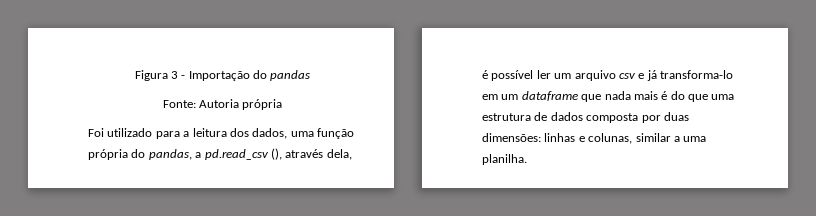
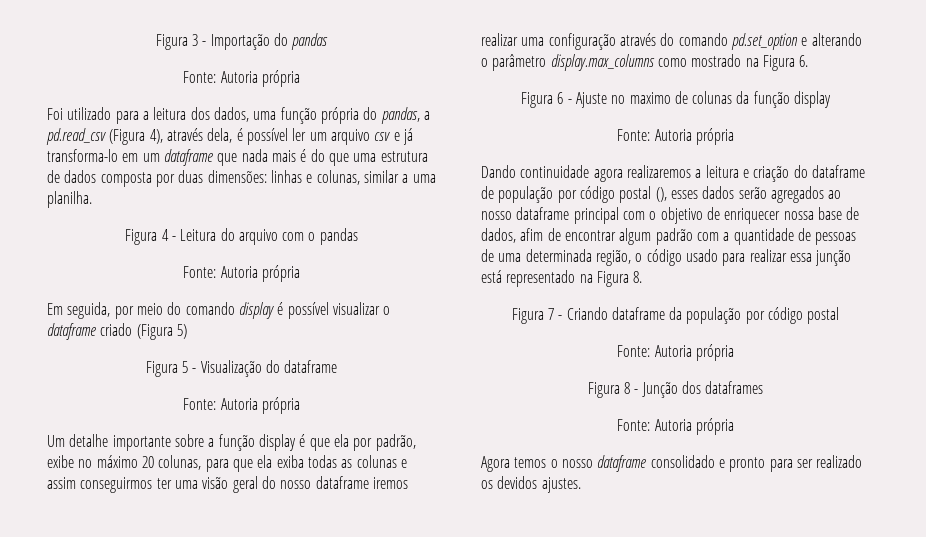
- Foi utilizado para a leitura dos dados, uma função própria do pandas, a pd.read_csv (), através dela, é possível ler um arquivo csv e já transforma-lo em um dataframe que nada mais é do que uma estrutura de dados composta por duas dimensões: linhas e colunas, similar a uma planilha.
+ Foi utilizado para a leitura dos dados, uma função própria do pandas, a pd.read_csv (Figura 4), através dela, é possível ler um arquivo csv e já transforma-lo em um dataframe que nada mais é do que uma estrutura de dados composta por duas dimensões: linhas e colunas, similar a uma planilha.
+ Figura 4 - Leitura do arquivo com o pandas
+ Fonte: Autoria própria
+ Em seguida, por meio do comando display é possível visualizar o dataframe criado (Figura 5)
+ Figura 5 - Visualização do dataframe
+ Fonte: Autoria própria
+ Um detalhe importante sobre a função display é que ela por padrão, exibe no máximo 20 colunas, para que ela exiba todas as colunas e assim conseguirmos ter uma visão geral do nosso dataframe iremos realizar uma configuração através do comando pd.set_option e alterando o parâmetro display.max_columns como mostrado na Figura 6.
+ Figura 6 - Ajuste no maximo de colunas da função display
+ Fonte: Autoria própria
+ Dando continuidade agora realizaremos a leitura e criação do dataframe de população por código postal (), esses dados serão agregados ao nosso dataframe principal com o objetivo de enriquecer nossa base de dados, afim de encontrar algum padrão com a quantidade de pessoas de uma determinada região, o código usado para realizar essa junção está representado na Figura 8.
+ Figura 7 - Criando dataframe da população por código postal
+ Fonte: Autoria própria
+ Figura 8 - Junção dos dataframes
+ Fonte: Autoria própria
+ Agora temos o nosso dataframe consolidado e pronto para ser realizado os devidos ajustes.

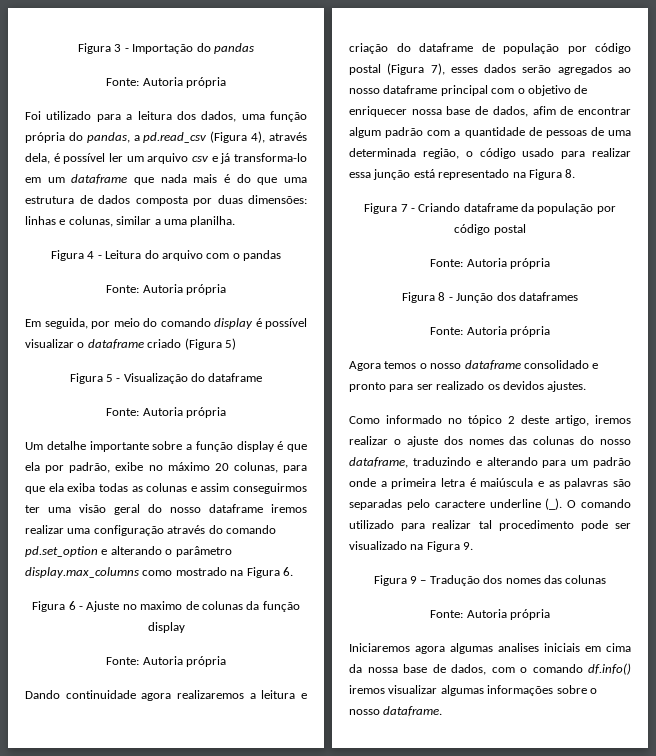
- Dando continuidade agora realizaremos a leitura e criação do dataframe de população por código postal (), esses dados serão agregados ao nosso dataframe principal com o objetivo de enriquecer nossa base de dados, afim de encontrar algum padrão com a quantidade de pessoas de uma determinada região, o código usado para realizar essa junção está representado na Figura 8.
+ Dando continuidade agora realizaremos a leitura e criação do dataframe de população por código postal (Figura 7), esses dados serão agregados ao nosso dataframe principal com o objetivo de enriquecer nossa base de dados, afim de encontrar algum padrão com a quantidade de pessoas de uma determinada região, o código usado para realizar essa junção está representado na Figura 8.
+ Como informado no tópico 2 deste artigo, iremos realizar o ajuste dos nomes das colunas do nosso dataframe, traduzindo e alterando para um padrão onde a primeira letra é maiúscula e as palavras são separadas pelo caractere underline (_). O comando utilizado para realizar tal procedimento pode ser visualizado na Figura 9.
+ Figura 9 – Tradução dos nomes das colunas
+ Fonte: Autoria própria
+ Iniciaremos agora algumas analises iniciais em cima da nossa base de dados, com o comando df.info() iremos visualizar algumas informações sobre o nosso dataframe.

